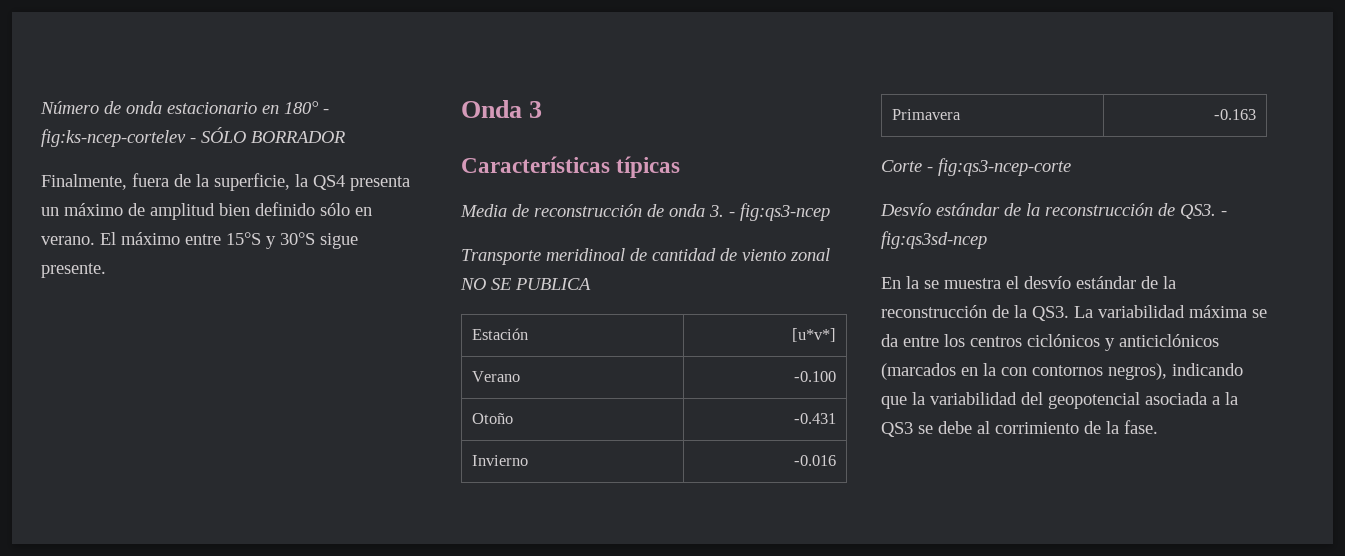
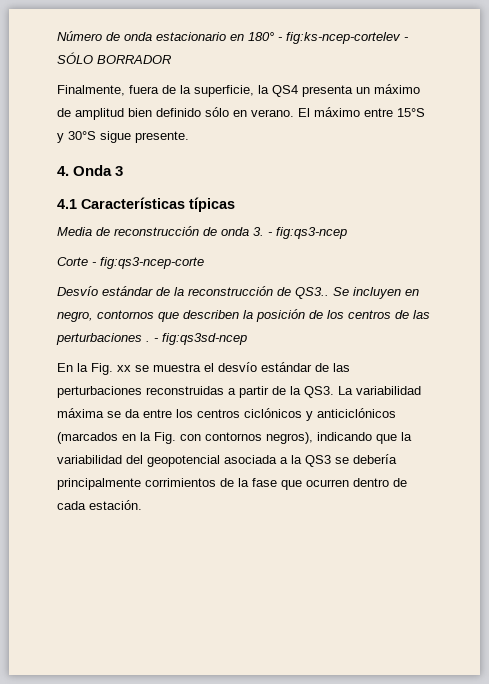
- Onda 3
+ 4. Onda 3
- Características típicas
+ 4.1 Características típicas
- Transporte meridinoal de cantidad de viento zonal NO SE PUBLICA
- Estación | [u*v*]
- Verano | -0.100
- Otoño | -0.431
- Invierno | -0.016
- Primavera | -0.163
- Desvío estándar de la reconstrucción de QS3. - fig:qs3sd-ncep
+ Desvío estándar de la reconstrucción de QS3.. Se incluyen en negro, contornos que describen la posición de los centros de las perturbaciones . - fig:qs3sd-ncep
- En la se muestra el desvío estándar de la reconstrucción de la QS3. La variabilidad máxima se da entre los centros ciclónicos y anticiclónicos (marcados en la con contornos negros), indicando que la variabilidad del geopotencial asociada a la QS3 se debe al corrimiento de la fase.
+ En la Fig. xx se muestra el desvío estándar de las perturbaciones reconstruidas a partir de la QS3. La variabilidad máxima se da entre los centros ciclónicos y anticiclónicos (marcados en la Fig. con contornos negros), indicando que la variabilidad del geopotencial asociada a la QS3 se debería principalmente corrimientos de la fase que ocurren dentro de cada estación.

